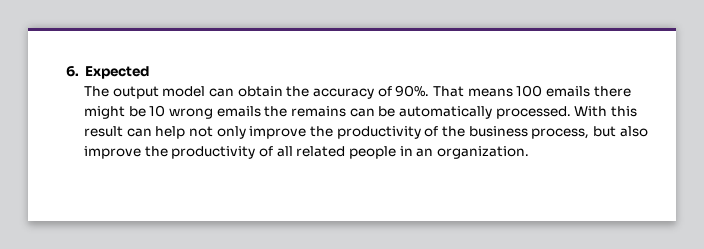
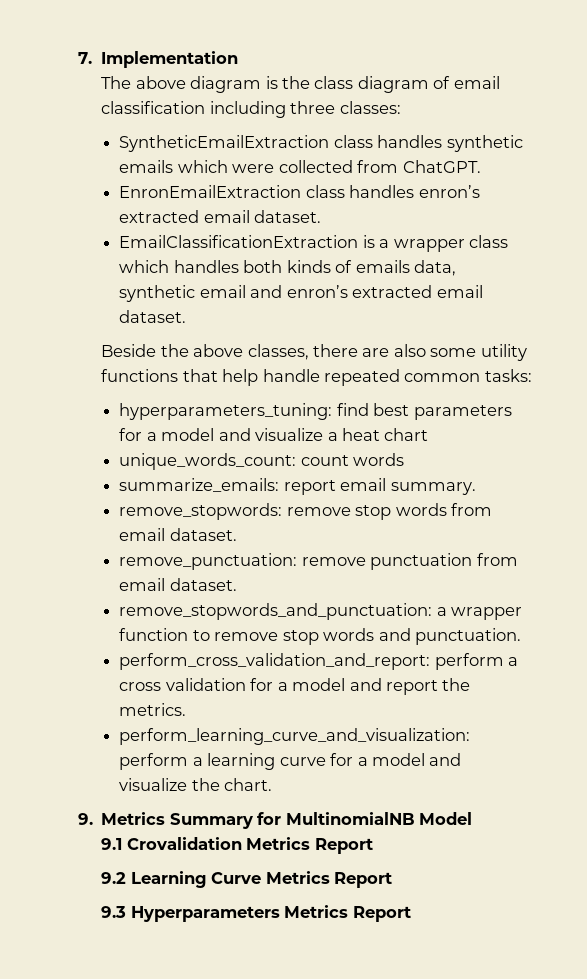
- 6. Expected
+ 7. Implementation
- The output model can obtain the accuracy of 90%. That means 100 emails there might be 10 wrong emails the remains can be automatically processed. With this result can help not only improve the productivity of the business process, but also improve the productivity of all related people in an organization.
+ The above diagram is the class diagram of email classification including three classes:
+ SyntheticEmailExtraction class handles synthetic emails which were collected from ChatGPT.
+ EnronEmailExtraction class handles enron’s extracted email dataset.
+ EmailClassificationExtraction is a wrapper class which handles both kinds of emails data, synthetic email and enron’s extracted email dataset.
+ Beside the above classes, there are also some utility functions that help handle repeated common tasks:
+ hyperparameters_tuning: find best parameters for a model and visualize a heat chart
+ unique_words_count: count words
+ summarize_emails: report email summary.
+ remove_stopwords: remove stop words from email dataset.
+ remove_punctuation: remove punctuation from email dataset.
+ remove_stopwords_and_punctuation: a wrapper function to remove stop words and punctuation.
+ perform_cross_validation_and_report: perform a cross validation for a model and report the metrics.
+ perform_learning_curve_and_visualization: perform a learning curve for a model and visualize the chart.
+ 9. Metrics Summary for MultinomialNB Model
+ 9.1 Crovalidation Metrics Report
+ 9.2 Learning Curve Metrics Report
+ 9.3 Hyperparameters Metrics Report

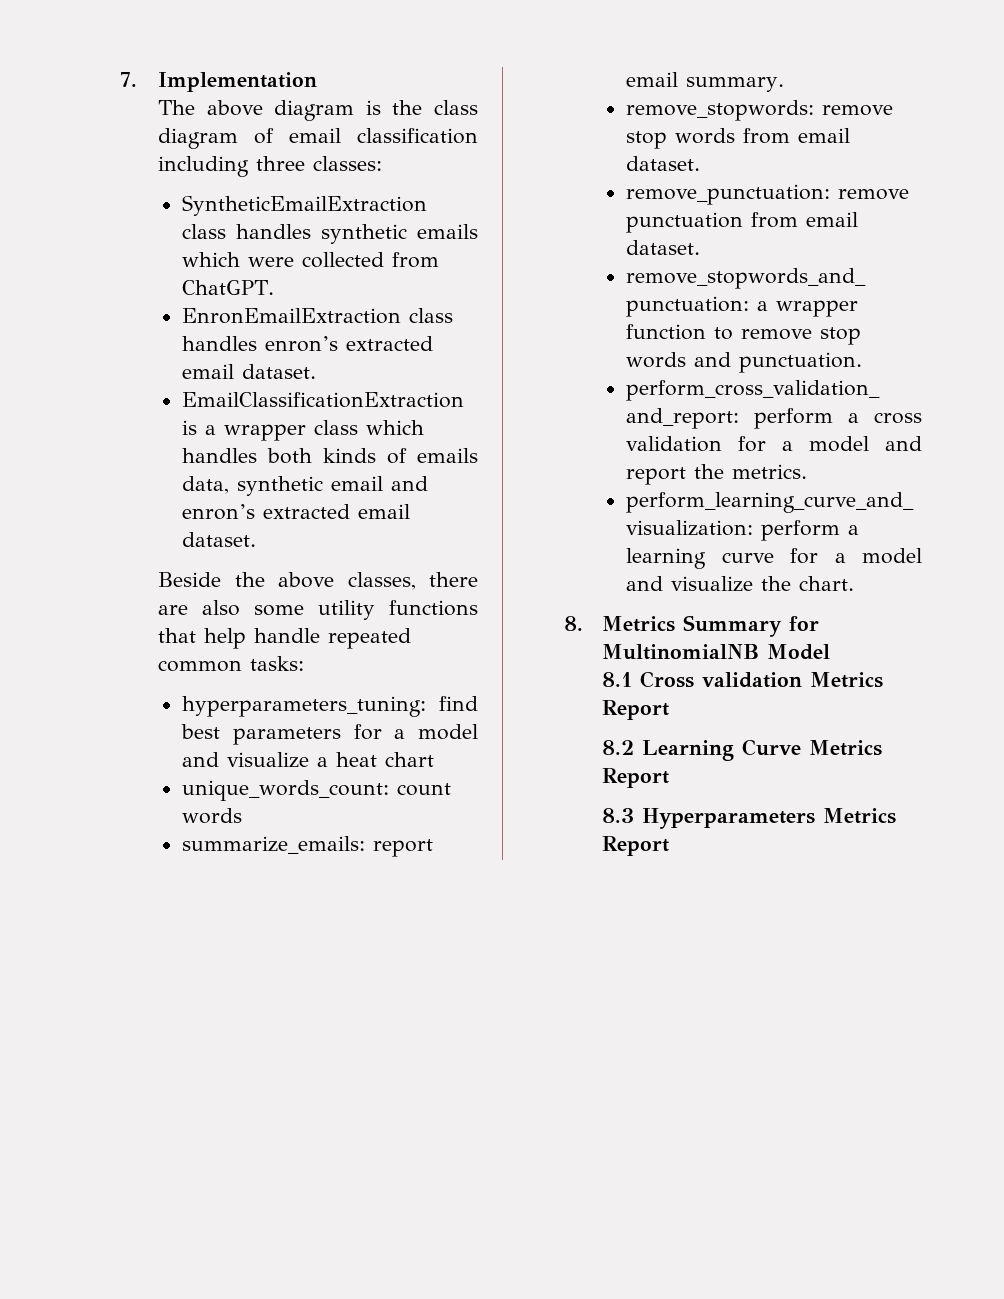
- 9. Metrics Summary for MultinomialNB Model
+ 8. Metrics Summary for MultinomialNB Model
- 9.1 Crovalidation Metrics Report
- 9.2 Learning Curve Metrics Report
+ 8.1 Cross validation Metrics Report
+ 8.2 Learning Curve Metrics Report
- 9.3 Hyperparameters Metrics Report
+ 8.3 Hyperparameters Metrics Report

